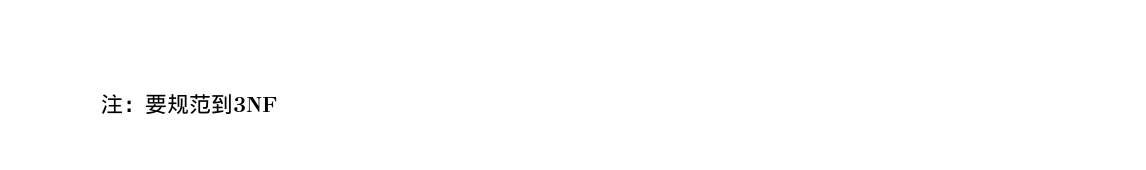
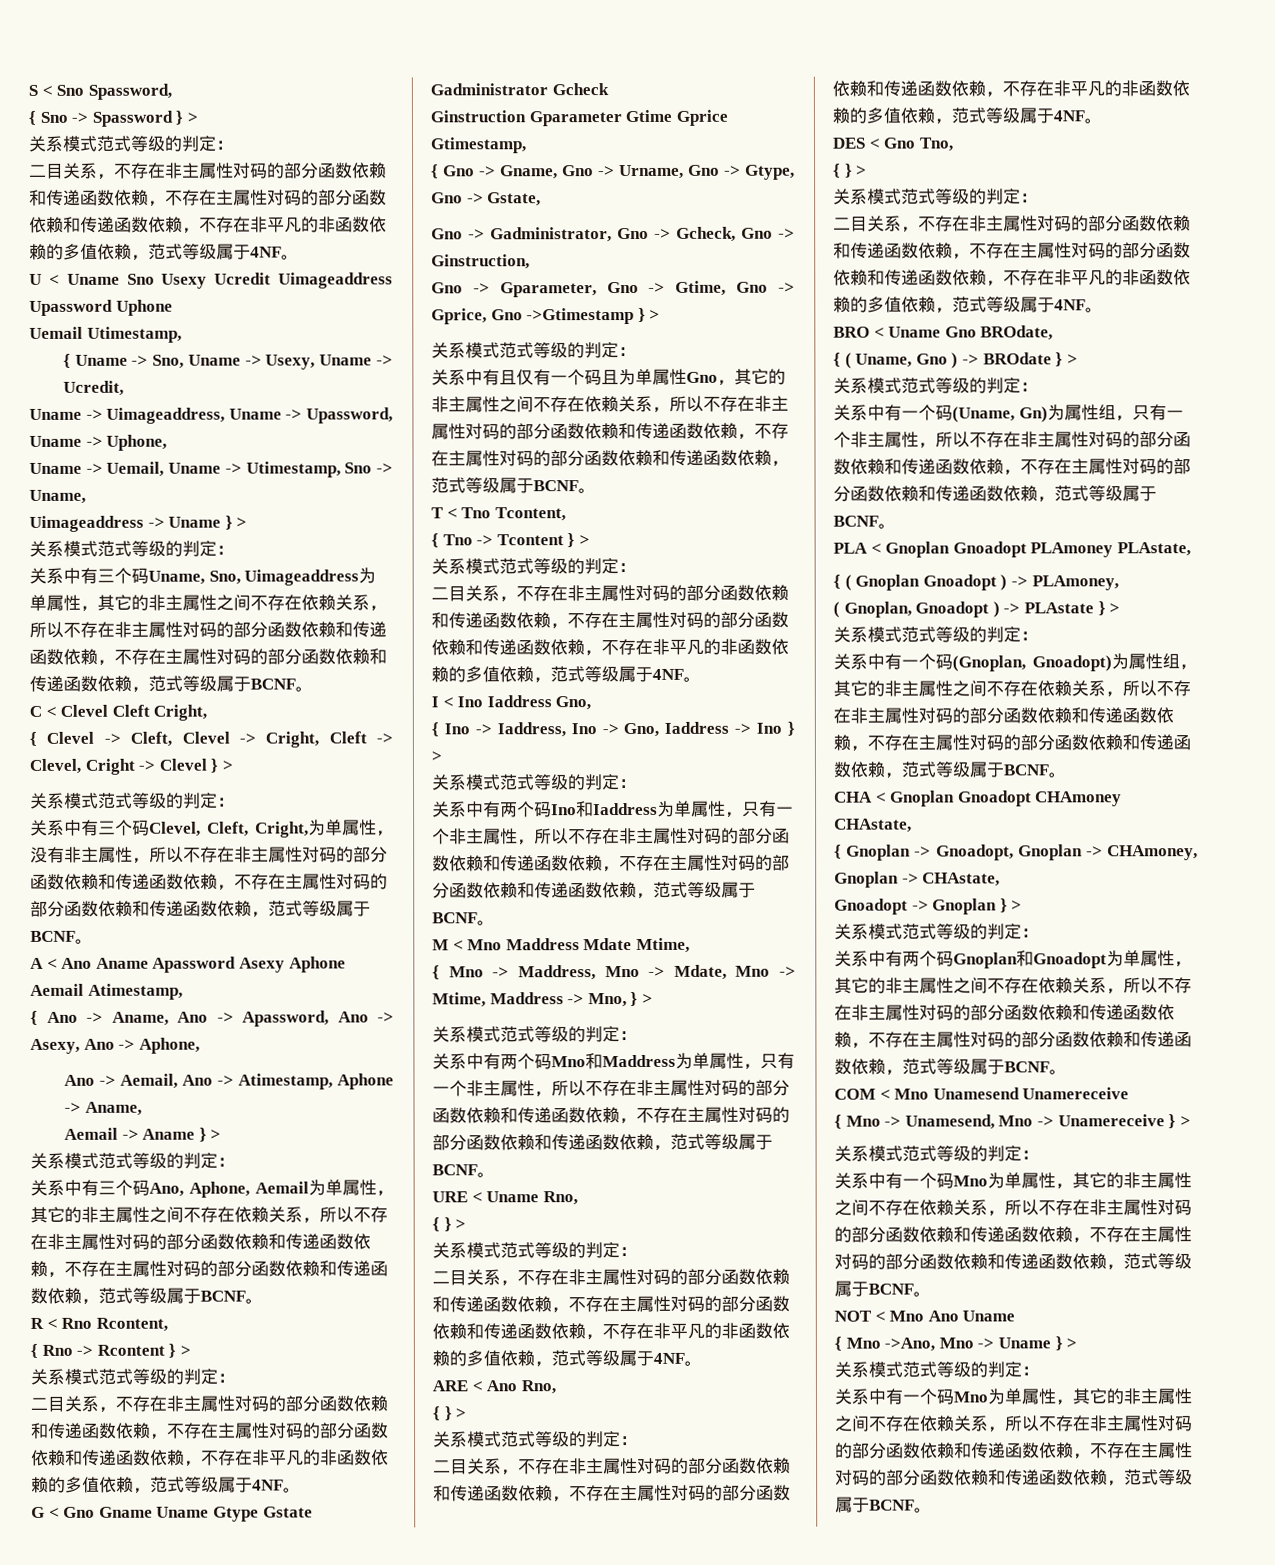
- 注：要规范到3NF
+ S < Sno Spassword,
+ { Sno -> Spassword } >
+ 关系模式范式等级的判定：
+ 二目关系，不存在非主属性对码的部分函数依赖和传递函数依赖，不存在主属性对码的部分函数依赖和传递函数依赖，不存在非平凡的非函数依赖的多值依赖，范式等级属于4NF。
+ U < Uname Sno Usexy Ucredit Uimageaddress Upassword Uphone
+ Uemail Utimestamp,
+ { Uname -> Sno, Uname -> Usexy, Uname -> Ucredit,
+ Uname -> Uimageaddress, Uname -> Upassword, Uname -> Uphone,
+ Uname -> Uemail, Uname -> Utimestamp, Sno -> Uname,
+ Uimageaddress -> Uname } >
+ 关系模式范式等级的判定：
+ 关系中有三个码Uname, Sno, Uimageaddress为单属性，其它的非主属性之间不存在依赖关系，所以不存在非主属性对码的部分函数依赖和传递函数依赖，不存在主属性对码的部分函数依赖和传递函数依赖，范式等级属于BCNF。
+ C < Clevel Cleft Cright,
+ { Clevel -> Cleft, Clevel -> Cright, Cleft -> Clevel, Cright -> Clevel } >
+ 关系模式范式等级的判定：
+ 关系中有三个码Clevel, Cleft, Cright,为单属性，没有非主属性，所以不存在非主属性对码的部分函数依赖和传递函数依赖，不存在主属性对码的部分函数依赖和传递函数依赖，范式等级属于BCNF。
+ A < Ano Aname Apassword Asexy Aphone Aemail Atimestamp,
+ { Ano -> Aname, Ano -> Apassword, Ano -> Asexy, Ano -> Aphone,
+ Ano -> Aemail, Ano -> Atimestamp, Aphone -> Aname,
+ Aemail -> Aname } >
+ 关系模式范式等级的判定：
+ 关系中有三个码Ano, Aphone, Aemail为单属性，其它的非主属性之间不存在依赖关系，所以不存在非主属性对码的部分函数依赖和传递函数依赖，不存在主属性对码的部分函数依赖和传递函数依赖，范式等级属于BCNF。
+ R < Rno Rcontent,
+ { Rno -> Rcontent } >
+ 关系模式范式等级的判定：
+ 二目关系，不存在非主属性对码的部分函数依赖和传递函数依赖，不存在主属性对码的部分函数依赖和传递函数依赖，不存在非平凡的非函数依赖的多值依赖，范式等级属于4NF。
+ G < Gno Gname Uname Gtype Gstate Gadministrator Gcheck
+ Ginstruction Gparameter Gtime Gprice Gtimestamp,
+ { Gno -> Gname, Gno -> Urname, Gno -> Gtype, Gno -> Gstate,
+ Gno -> Gadministrator, Gno -> Gcheck, Gno -> Ginstruction,
+ Gno -> Gparameter, Gno -> Gtime, Gno -> Gprice, Gno ->Gtimestamp } >
+ 关系模式范式等级的判定：
+ 关系中有且仅有一个码且为单属性Gno，其它的非主属性之间不存在依赖关系，所以不存在非主属性对码的部分函数依赖和传递函数依赖，不存在主属性对码的部分函数依赖和传递函数依赖，范式等级属于BCNF。
+ T < Tno Tcontent,
+ { Tno -> Tcontent } >
+ 关系模式范式等级的判定：
+ 二目关系，不存在非主属性对码的部分函数依赖和传递函数依赖，不存在主属性对码的部分函数依赖和传递函数依赖，不存在非平凡的非函数依赖的多值依赖，范式等级属于4NF。
+ I < Ino Iaddress Gno,
+ { Ino -> Iaddress, Ino -> Gno, Iaddress -> Ino } >
+ 关系模式范式等级的判定：
+ 关系中有两个码Ino和Iaddress为单属性，只有一个非主属性，所以不存在非主属性对码的部分函数依赖和传递函数依赖，不存在主属性对码的部分函数依赖和传递函数依赖，范式等级属于BCNF。
+ M < Mno Maddress Mdate Mtime,
+ { Mno -> Maddress, Mno -> Mdate, Mno -> Mtime, Maddress -> Mno, } >
+ 关系模式范式等级的判定：
+ 关系中有两个码Mno和Maddress为单属性，只有一个非主属性，所以不存在非主属性对码的部分函数依赖和传递函数依赖，不存在主属性对码的部分函数依赖和传递函数依赖，范式等级属于BCNF。
+ URE < Uname Rno,
+ { } >
+ 关系模式范式等级的判定：
+ 二目关系，不存在非主属性对码的部分函数依赖和传递函数依赖，不存在主属性对码的部分函数依赖和传递函数依赖，不存在非平凡的非函数依赖的多值依赖，范式等级属于4NF。
+ ARE < Ano Rno,
+ { } >
+ 关系模式范式等级的判定：
+ 二目关系，不存在非主属性对码的部分函数依赖和传递函数依赖，不存在主属性对码的部分函数依赖和传递函数依赖，不存在非平凡的非函数依赖的多值依赖，范式等级属于4NF。
+ DES < Gno Tno,
+ { } >
+ 关系模式范式等级的判定：
+ 二目关系，不存在非主属性对码的部分函数依赖和传递函数依赖，不存在主属性对码的部分函数依赖和传递函数依赖，不存在非平凡的非函数依赖的多值依赖，范式等级属于4NF。
+ BRO < Uname Gno BROdate,
+ { ( Uname, Gno ) -> BROdate } >
+ 关系模式范式等级的判定：
+ 关系中有一个码(Uname, Gn)为属性组，只有一个非主属性，所以不存在非主属性对码的部分函数依赖和传递函数依赖，不存在主属性对码的部分函数依赖和传递函数依赖，范式等级属于BCNF。
+ PLA < Gnoplan Gnoadopt PLAmoney PLAstate,
+ { ( Gnoplan Gnoadopt ) -> PLAmoney,
+ ( Gnoplan, Gnoadopt ) -> PLAstate } >
+ 关系模式范式等级的判定：
+ 关系中有一个码(Gnoplan, Gnoadopt)为属性组，其它的非主属性之间不存在依赖关系，所以不存在非主属性对码的部分函数依赖和传递函数依赖，不存在主属性对码的部分函数依赖和传递函数依赖，范式等级属于BCNF。
+ CHA < Gnoplan Gnoadopt CHAmoney CHAstate,
+ { Gnoplan -> Gnoadopt, Gnoplan -> CHAmoney, Gnoplan -> CHAstate,
+ Gnoadopt -> Gnoplan } >
+ 关系模式范式等级的判定：
+ 关系中有两个码Gnoplan和Gnoadopt为单属性，其它的非主属性之间不存在依赖关系，所以不存在非主属性对码的部分函数依赖和传递函数依赖，不存在主属性对码的部分函数依赖和传递函数依赖，范式等级属于BCNF。
+ COM < Mno Unamesend Unamereceive
+ { Mno -> Unamesend, Mno -> Unamereceive } >
+ 关系模式范式等级的判定：
+ 关系中有一个码Mno为单属性，其它的非主属性之间不存在依赖关系，所以不存在非主属性对码的部分函数依赖和传递函数依赖，不存在主属性对码的部分函数依赖和传递函数依赖，范式等级属于BCNF。
+ NOT < Mno Ano Uname
+ { Mno ->Ano, Mno -> Uname } >
+ 关系模式范式等级的判定：
+ 关系中有一个码Mno为单属性，其它的非主属性之间不存在依赖关系，所以不存在非主属性对码的部分函数依赖和传递函数依赖，不存在主属性对码的部分函数依赖和传递函数依赖，范式等级属于BCNF。

